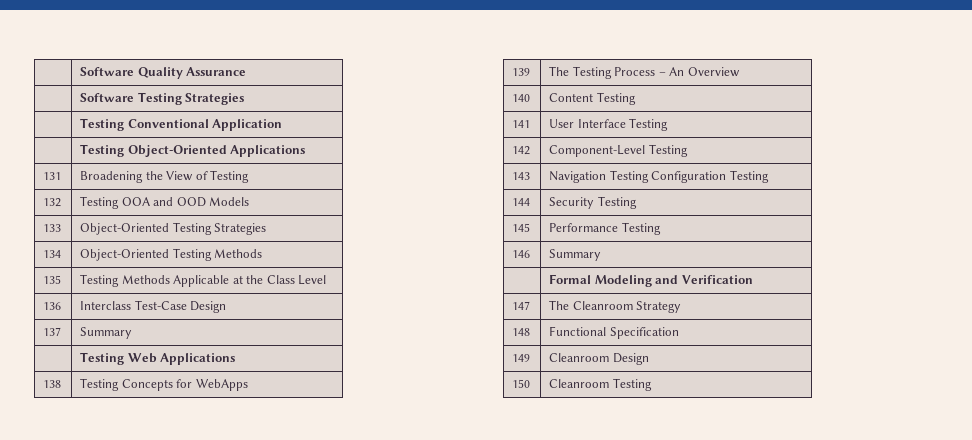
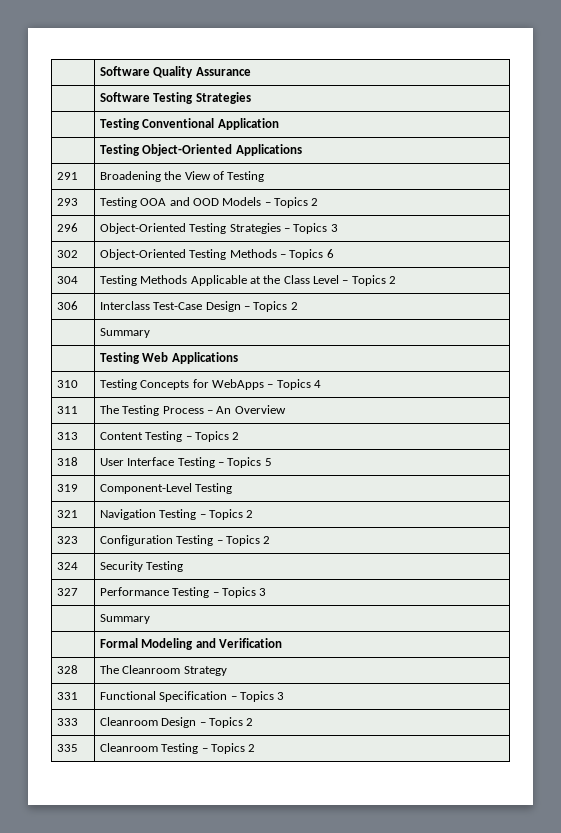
- 131 | Broadening the View of Testing
+ 291 | Broadening the View of Testing
- 132 | Testing OOA and OOD Models
- 133 | Object-Oriented Testing Strategies
- 134 | Object-Oriented Testing Methods
- 135 | Testing Methods Applicable at the Class Level
- 136 | Interclass Test-Case Design
- 137 | Summary
+ 293 | Testing OOA and OOD Models – Topics 2
+ 296 | Object-Oriented Testing Strategies – Topics 3
+ 302 | Object-Oriented Testing Methods – Topics 6
+ 304 | Testing Methods Applicable at the Class Level – Topics 2
+ 306 | Interclass Test-Case Design – Topics 2
+ | Summary
- 138 | Testing Concepts for WebApps
- 139 | The Testing Process – An Overview
+ 310 | Testing Concepts for WebApps – Topics 4
+ 311 | The Testing Process – An Overview
- 140 | Content Testing
- 141 | User Interface Testing
- 142 | Component-Level Testing
+ 313 | Content Testing – Topics 2
+ 318 | User Interface Testing – Topics 5
+ 319 | Component-Level Testing
- 143 | Navigation Testing Configuration Testing
- 144 | Security Testing
+ 321 | Navigation Testing – Topics 2
+ 323 | Configuration Testing – Topics 2
+ 324 | Security Testing
- 145 | Performance Testing
- 146 | Summary
+ 327 | Performance Testing – Topics 3
+ | Summary
- 147 | The Cleanroom Strategy
+ 328 | The Cleanroom Strategy
- 148 | Functional Specification
- 149 | Cleanroom Design
- 150 | Cleanroom Testing
+ 331 | Functional Specification – Topics 3
+ 333 | Cleanroom Design – Topics 2
+ 335 | Cleanroom Testing – Topics 2

